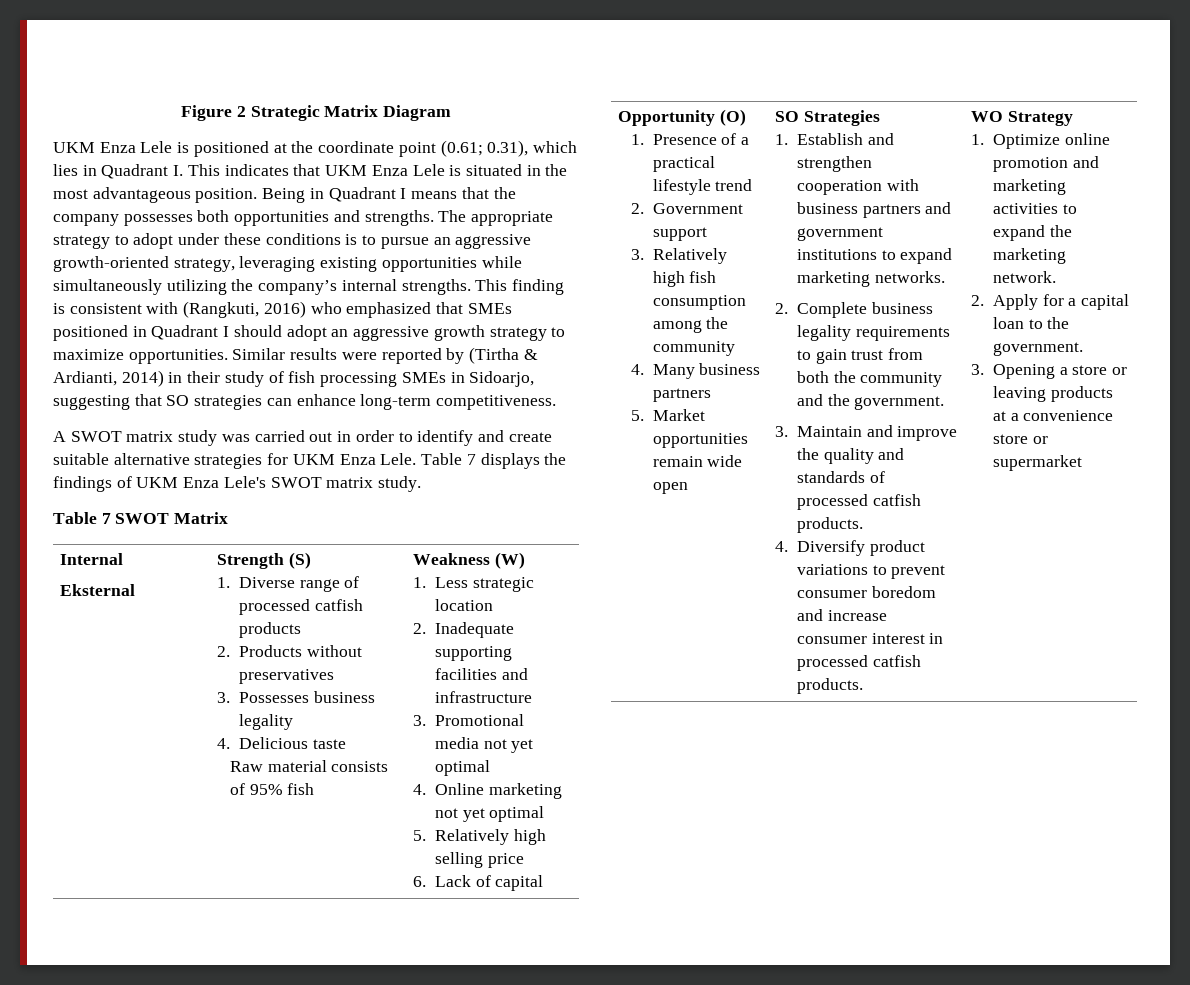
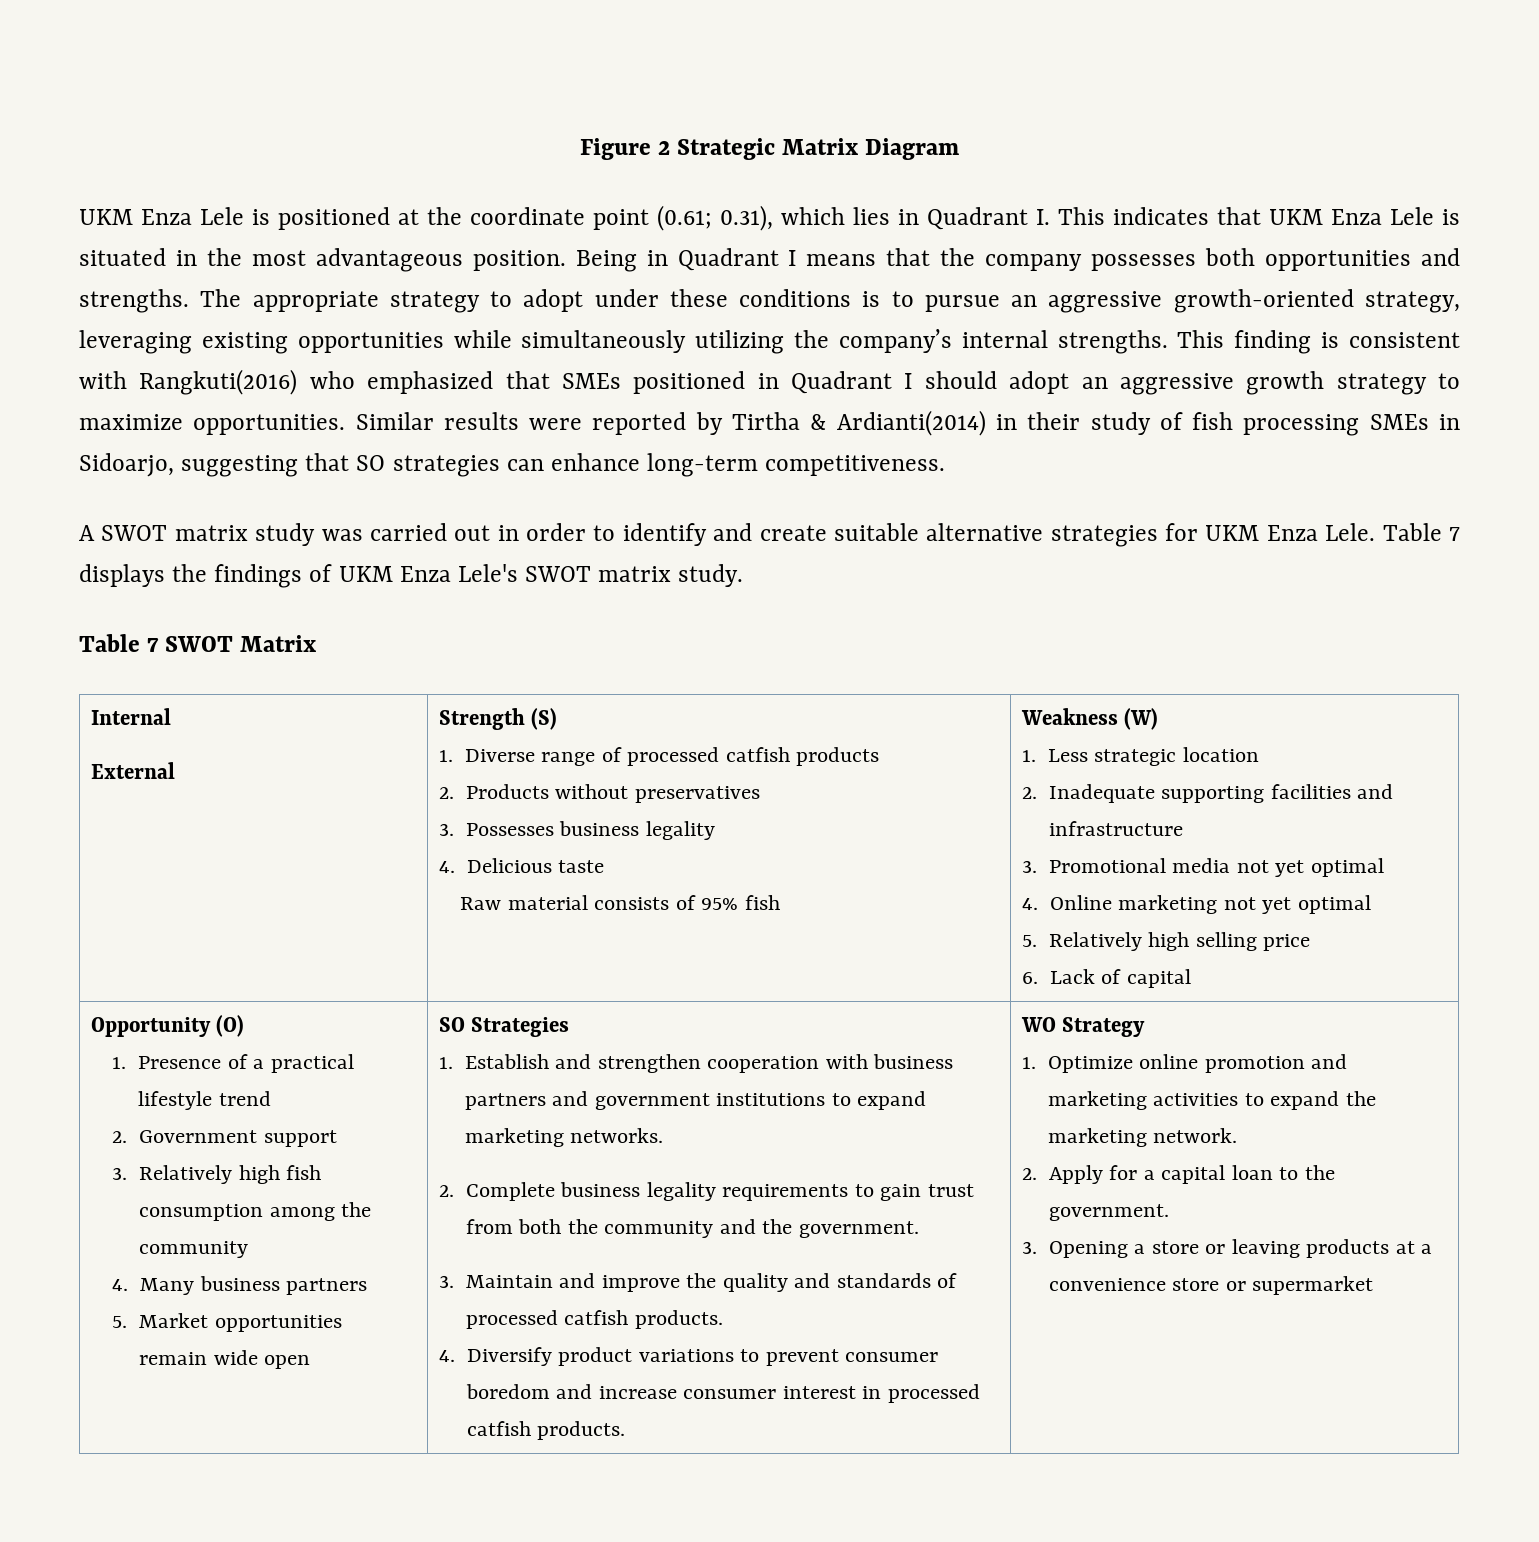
- This finding is consistent with (Rangkuti, 2016) who emphasized that SMEs positioned in Quadrant I should adopt an aggressive growth strategy to maximize opportunities.
+ This finding is consistent with Rangkuti(2016) who emphasized that SMEs positioned in Quadrant I should adopt an aggressive growth strategy to maximize opportunities.
- Similar results were reported by (Tirtha & Ardianti, 2014) in their study of fish processing SMEs in Sidoarjo, suggesting that SO strategies can enhance long-term competitiveness.
+ Similar results were reported by Tirtha & Ardianti(2014) in their study of fish processing SMEs in Sidoarjo, suggesting that SO strategies can enhance long-term competitiveness.
- Eksternal
+ External

